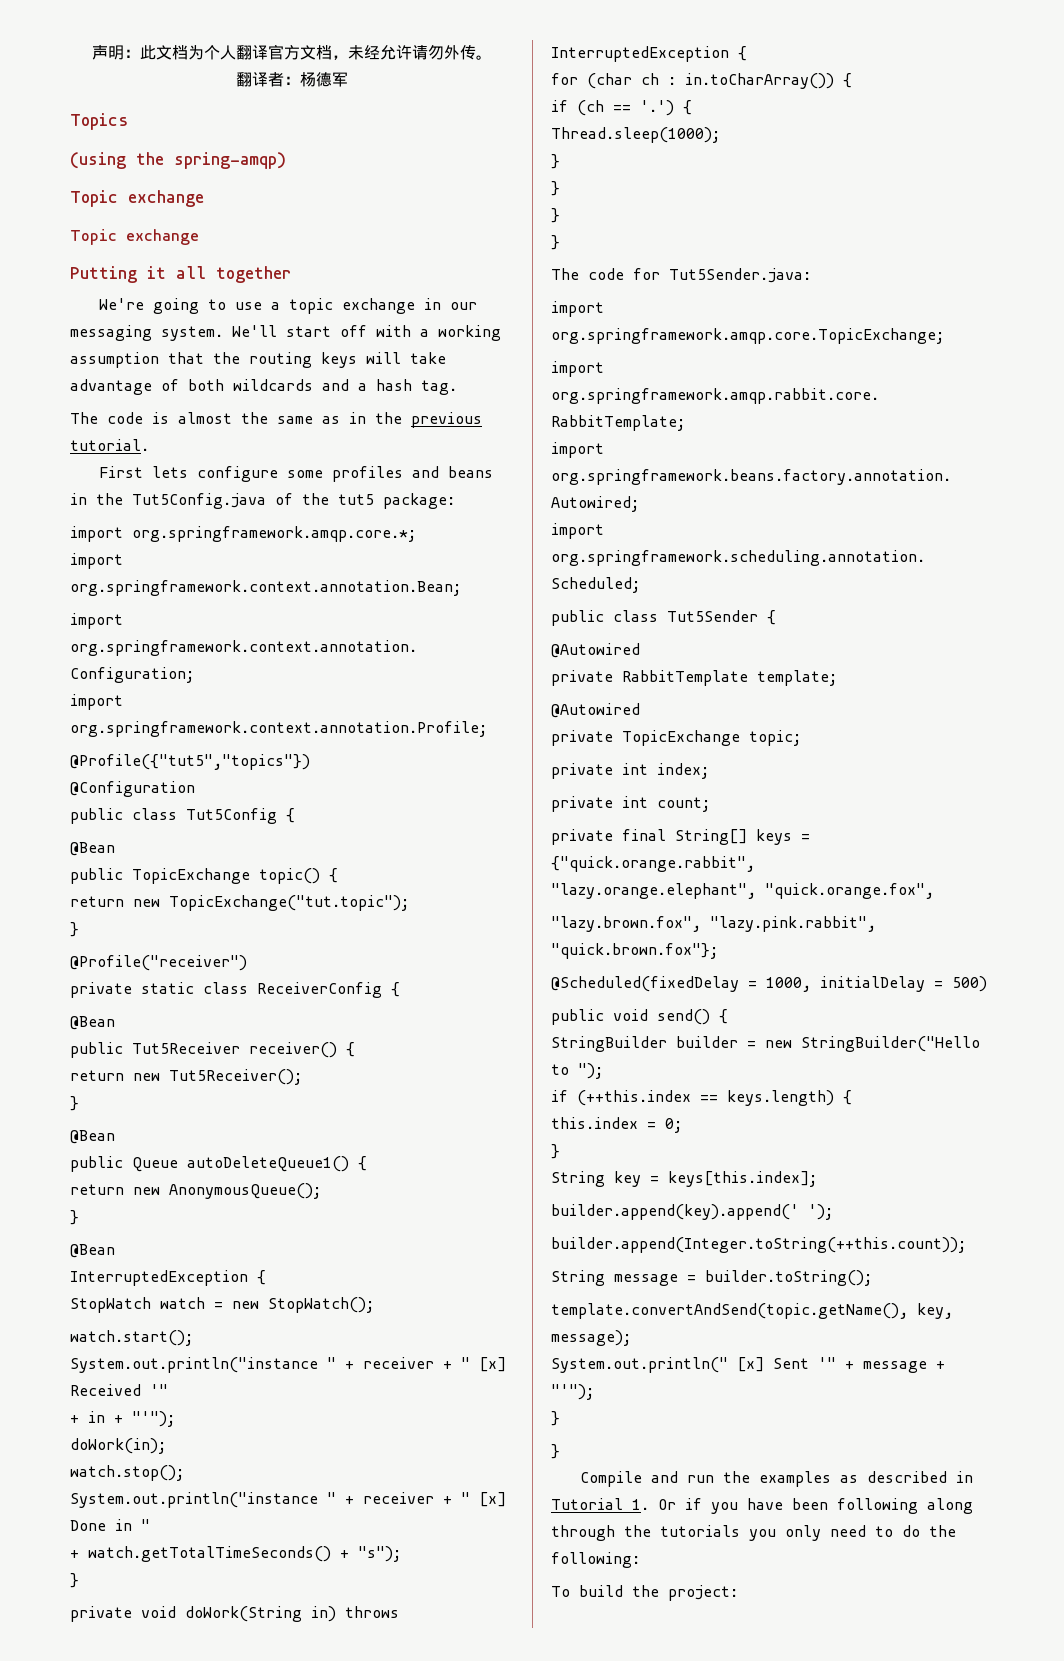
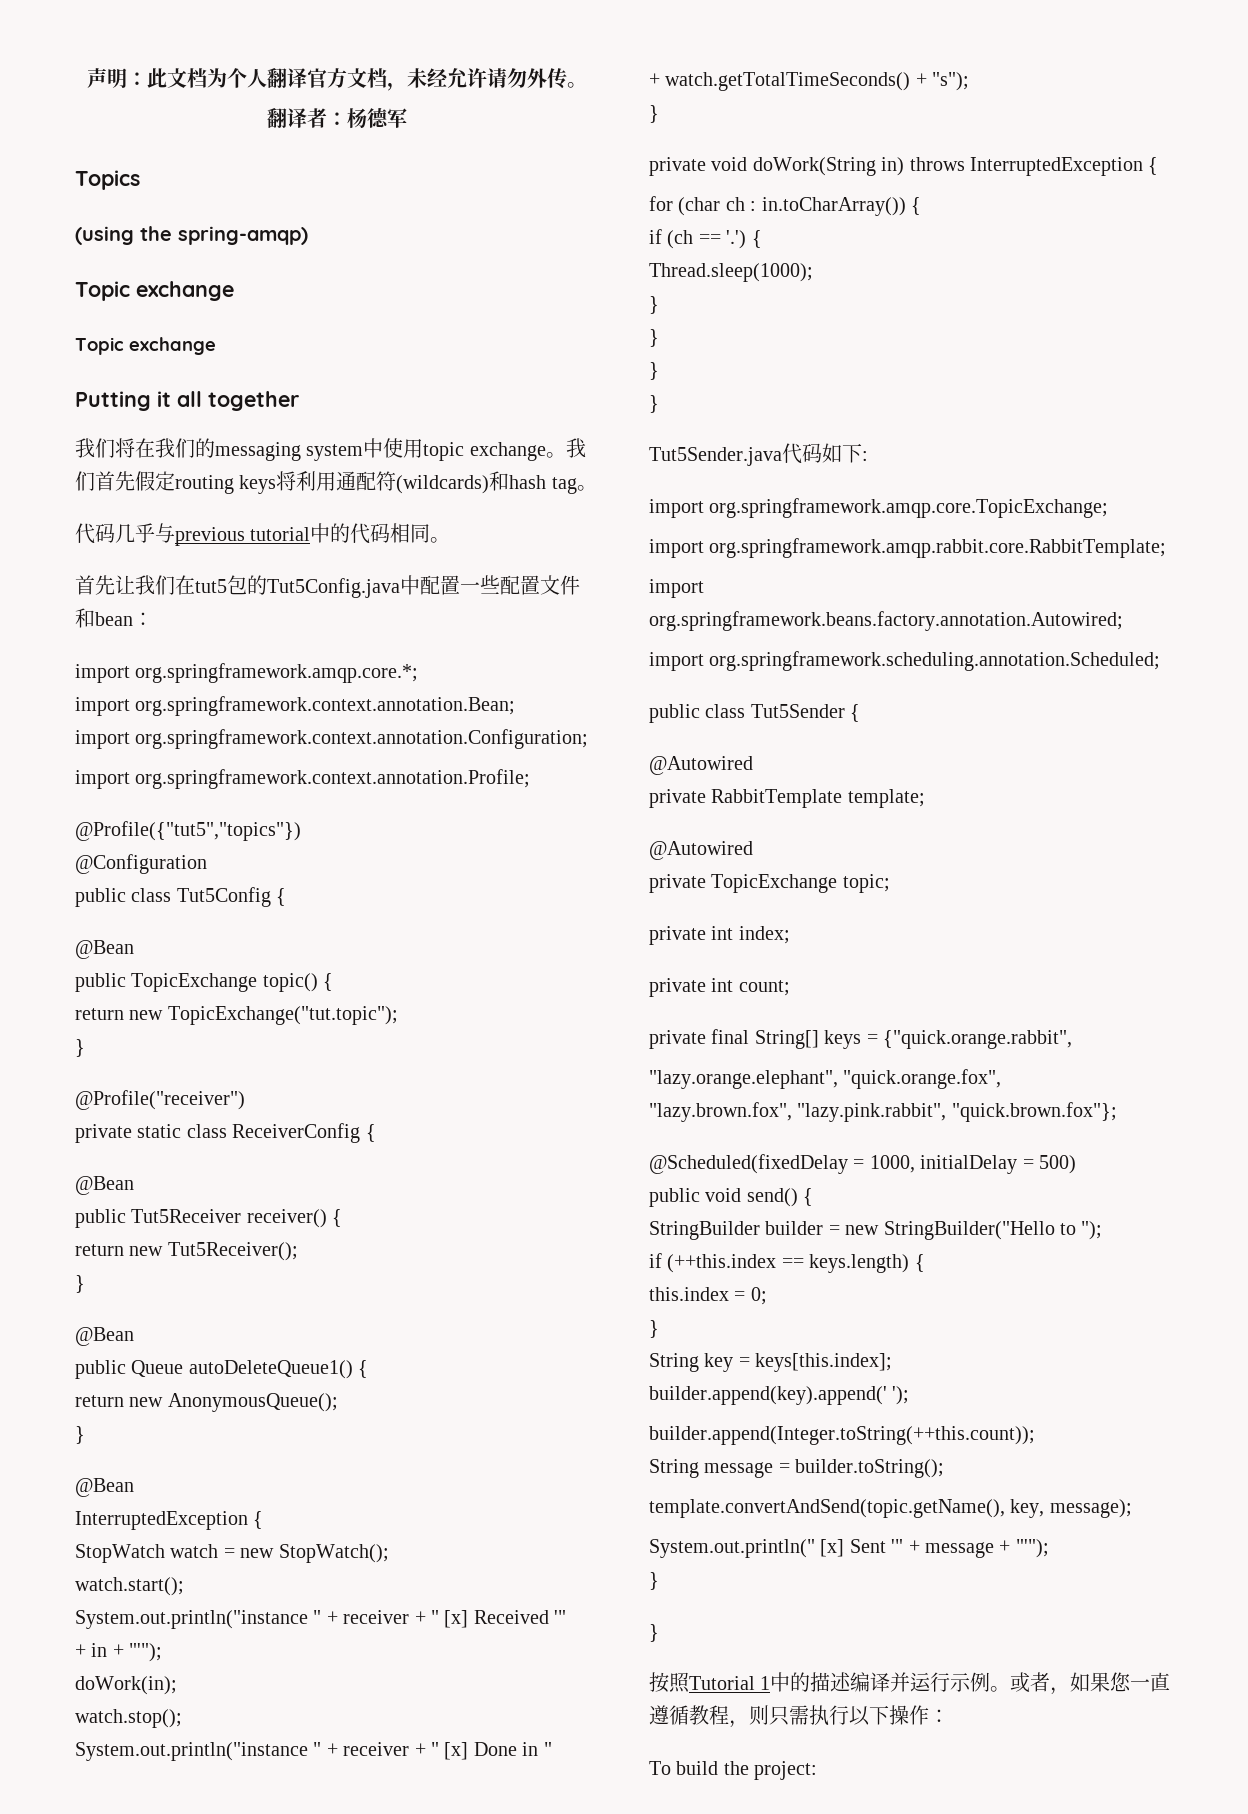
- We're going to use a topic exchange in our messaging system. We'll start off with a working assumption that the routing keys will take advantage of both wildcards and a hash tag.
- The code is almost the same as in the previous tutorial.
- First lets configure some profiles and beans in the Tut5Config.java of the tut5 package:
+ 我们将在我们的messaging system中使用topic exchange。我们首先假定routing keys将利用通配符(wildcards)和hash tag。
+ 代码几乎与previous tutorial中的代码相同。
+ 首先让我们在tut5包的Tut5Config.java中配置一些配置文件和bean：
- The code for Tut5Sender.java:
+ Tut5Sender.java代码如下:
- Compile and run the examples as described in Tutorial 1. Or if you have been following along through the tutorials you only need to do the following:
+ 按照Tutorial 1中的描述编译并运行示例。或者，如果您一直遵循教程，则只需执行以下操作：

